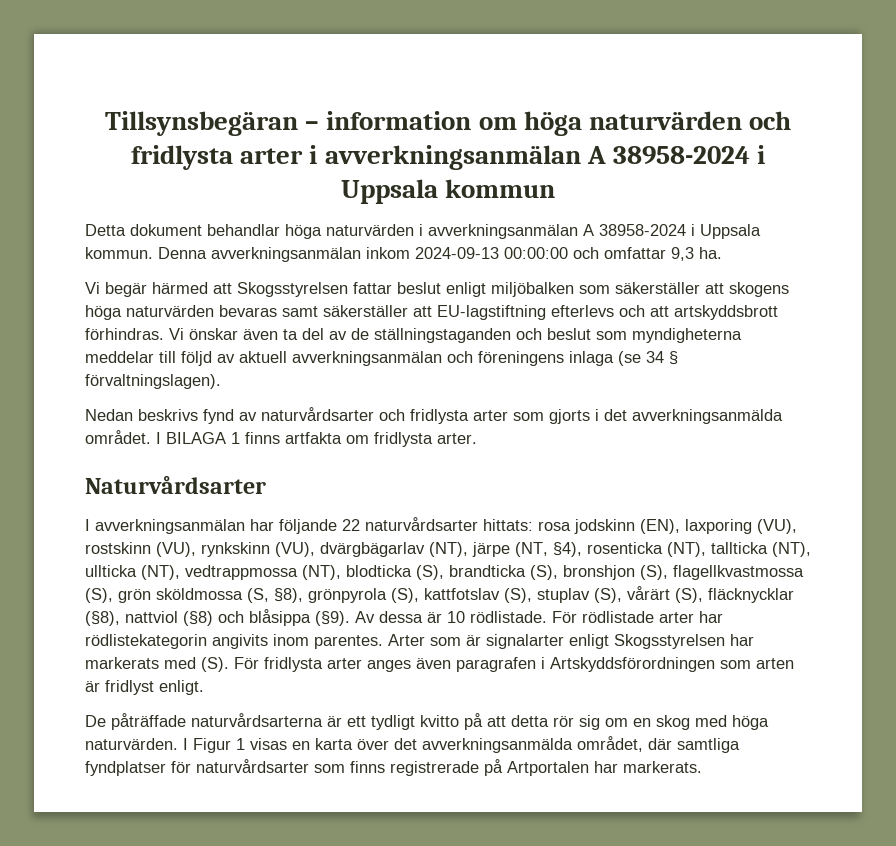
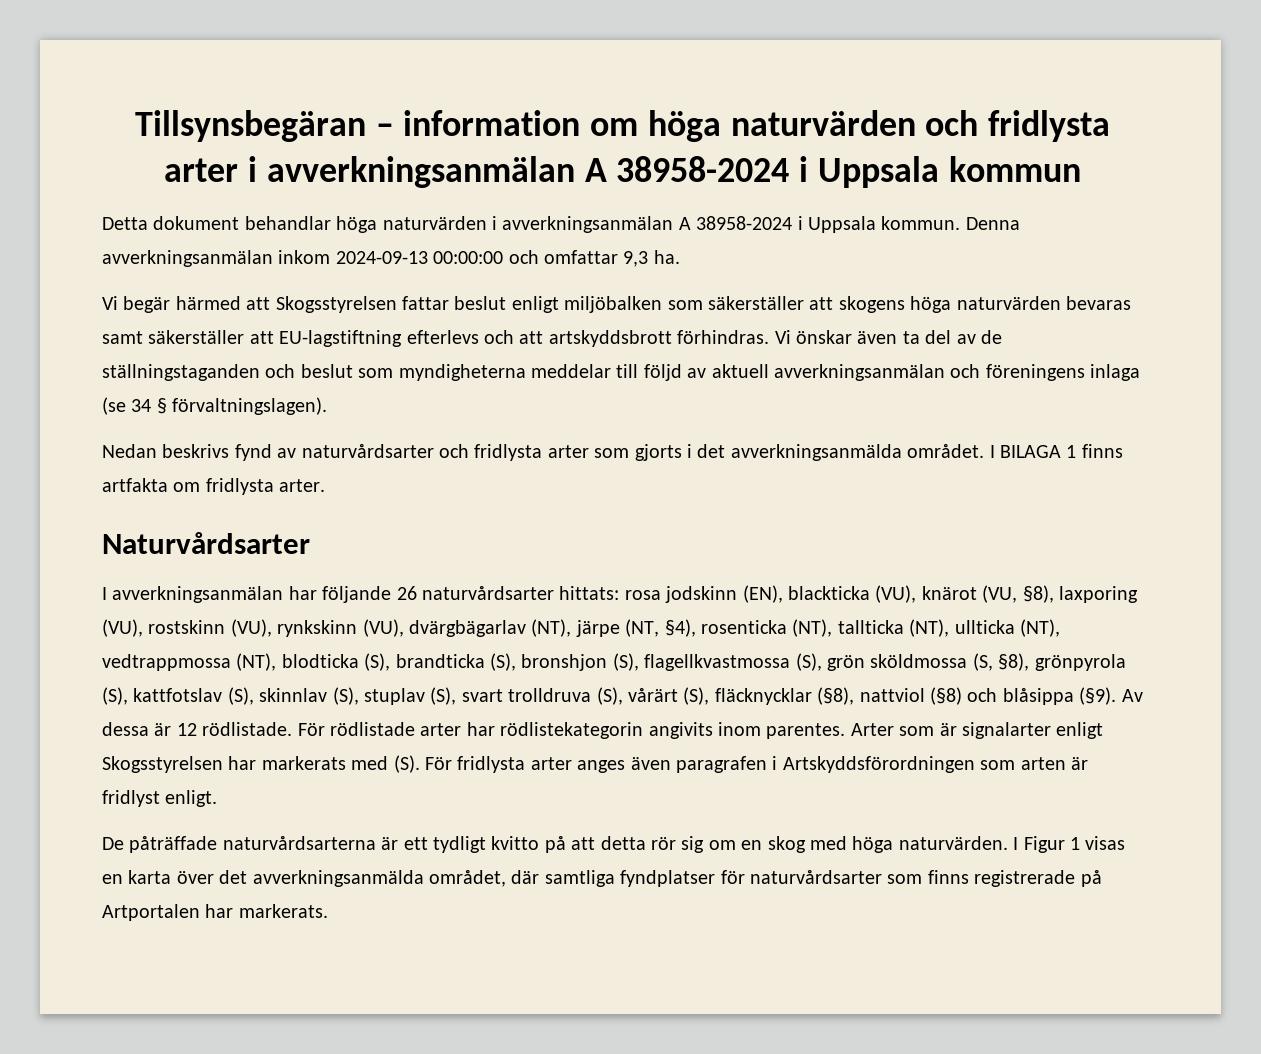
- I avverkningsanmälan har följande 22 naturvårdsarter hittats: rosa jodskinn (EN), laxporing (VU), rostskinn (VU), rynkskinn (VU), dvärgbägarlav (NT), järpe (NT, §4), rosenticka (NT), tallticka (NT), ullticka (NT), vedtrappmossa (NT), blodticka (S), brandticka (S), bronshjon (S), flagellkvastmossa (S), grön sköldmossa (S, §8), grönpyrola (S), kattfotslav (S), stuplav (S), vårärt (S), fläcknycklar (§8), nattviol (§8) och blåsippa (§9).
+ I avverkningsanmälan har följande 26 naturvårdsarter hittats: rosa jodskinn (EN), blackticka (VU), knärot (VU, §8), laxporing (VU), rostskinn (VU), rynkskinn (VU), dvärgbägarlav (NT), järpe (NT, §4), rosenticka (NT), tallticka (NT), ullticka (NT), vedtrappmossa (NT), blodticka (S), brandticka (S), bronshjon (S), flagellkvastmossa (S), grön sköldmossa (S, §8), grönpyrola (S), kattfotslav (S), skinnlav (S), stuplav (S), svart trolldruva (S), vårärt (S), fläcknycklar (§8), nattviol (§8) och blåsippa (§9).
- Av dessa är 10 rödlistade.
+ Av dessa är 12 rödlistade.

